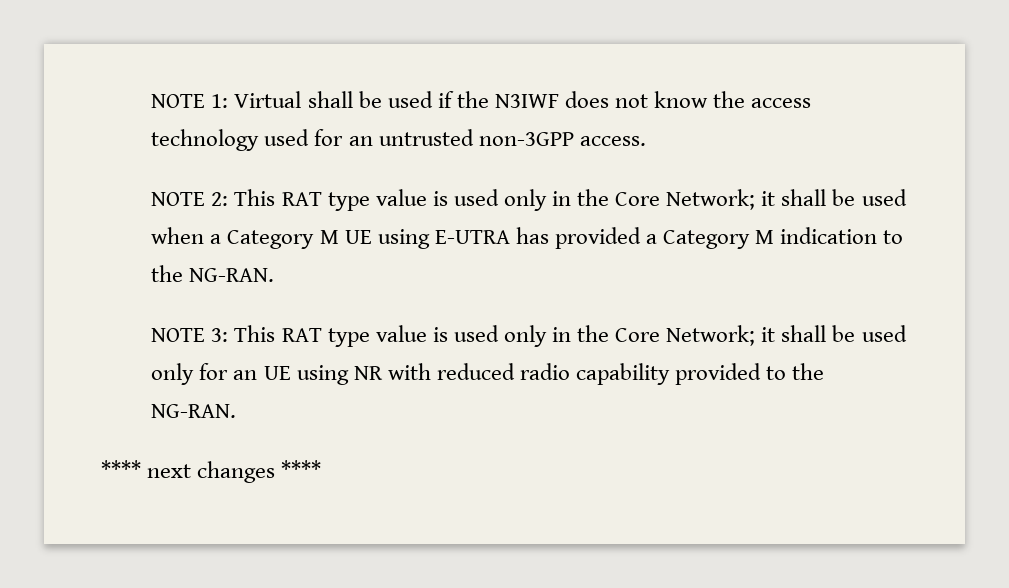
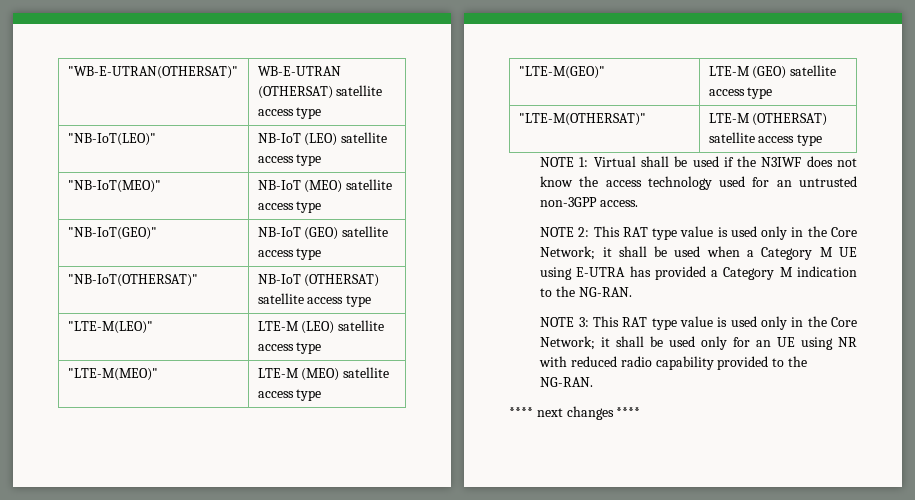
+ "WB-E-UTRAN(OTHERSAT)" | WB-E-UTRAN (OTHERSAT) satellite access type
+ "NB-IoT(LEO)" | NB-IoT (LEO) satellite access type
+ "NB-IoT(MEO)" | NB-IoT (MEO) satellite access type
+ "NB-IoT(GEO)" | NB-IoT (GEO) satellite access type
+ "NB-IoT(OTHERSAT)" | NB-IoT (OTHERSAT) satellite access type
+ "LTE-M(LEO)" | LTE-M (LEO) satellite access type
+ "LTE-M(MEO)" | LTE-M (MEO) satellite access type
+ "LTE-M(GEO)" | LTE-M (GEO) satellite access type
+ "LTE-M(OTHERSAT)" | LTE-M (OTHERSAT) satellite access type

